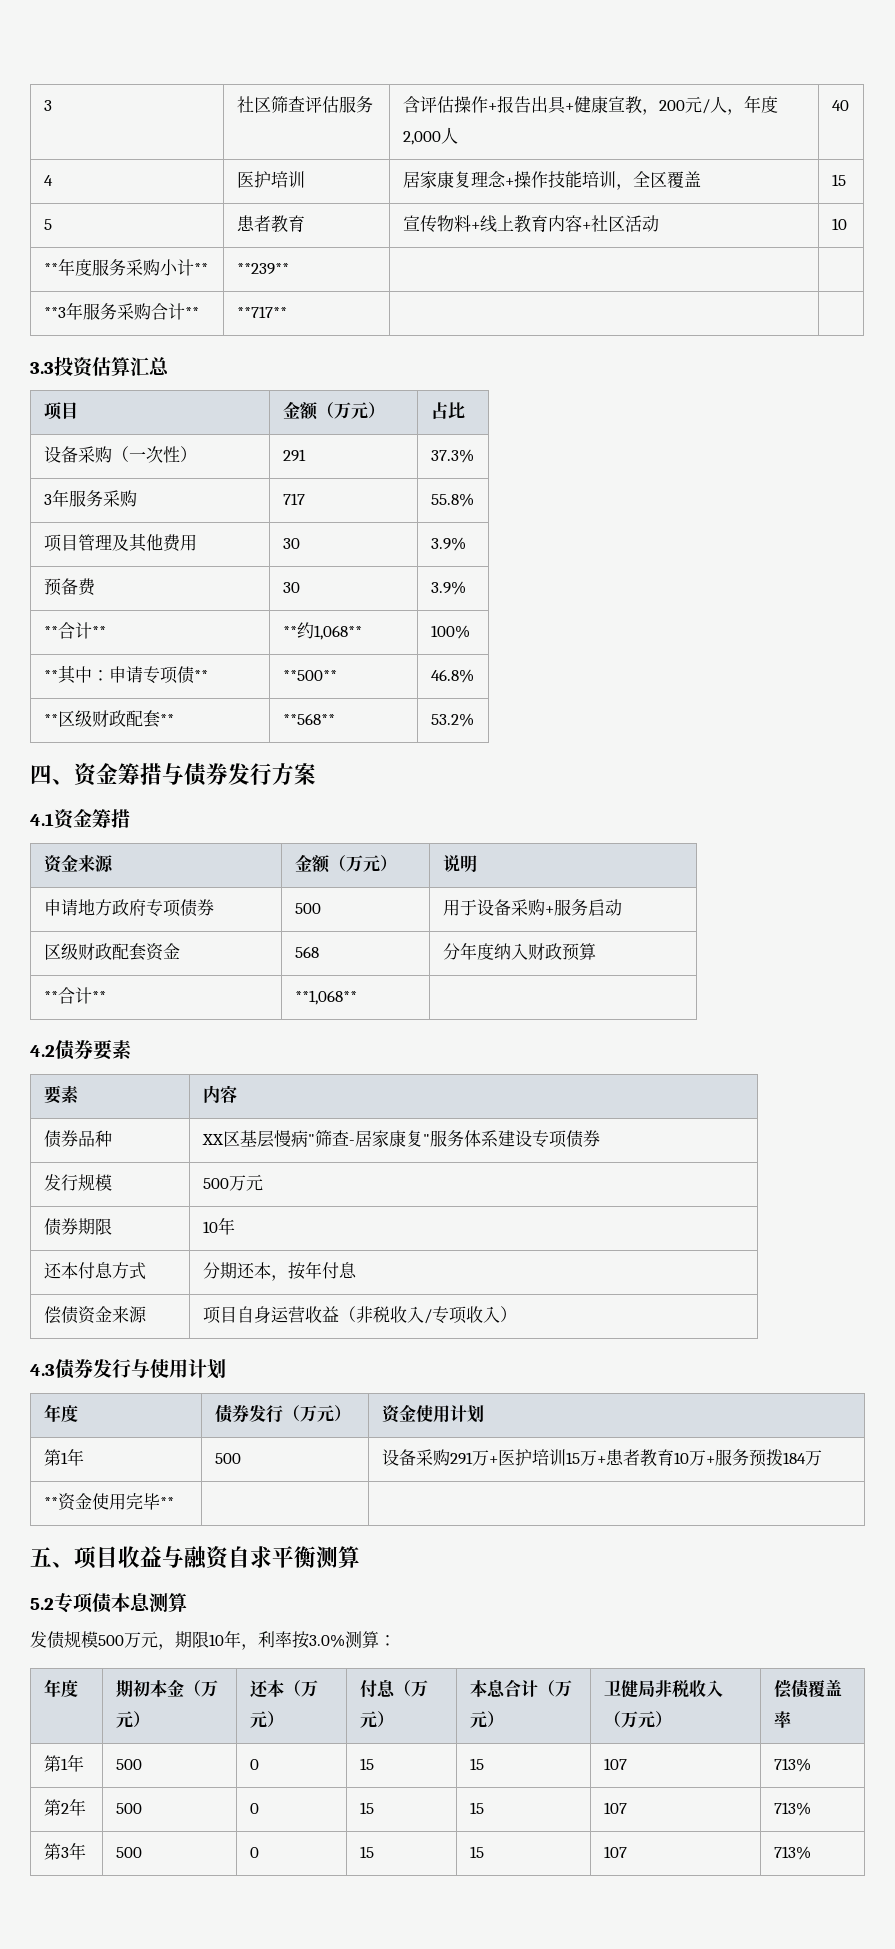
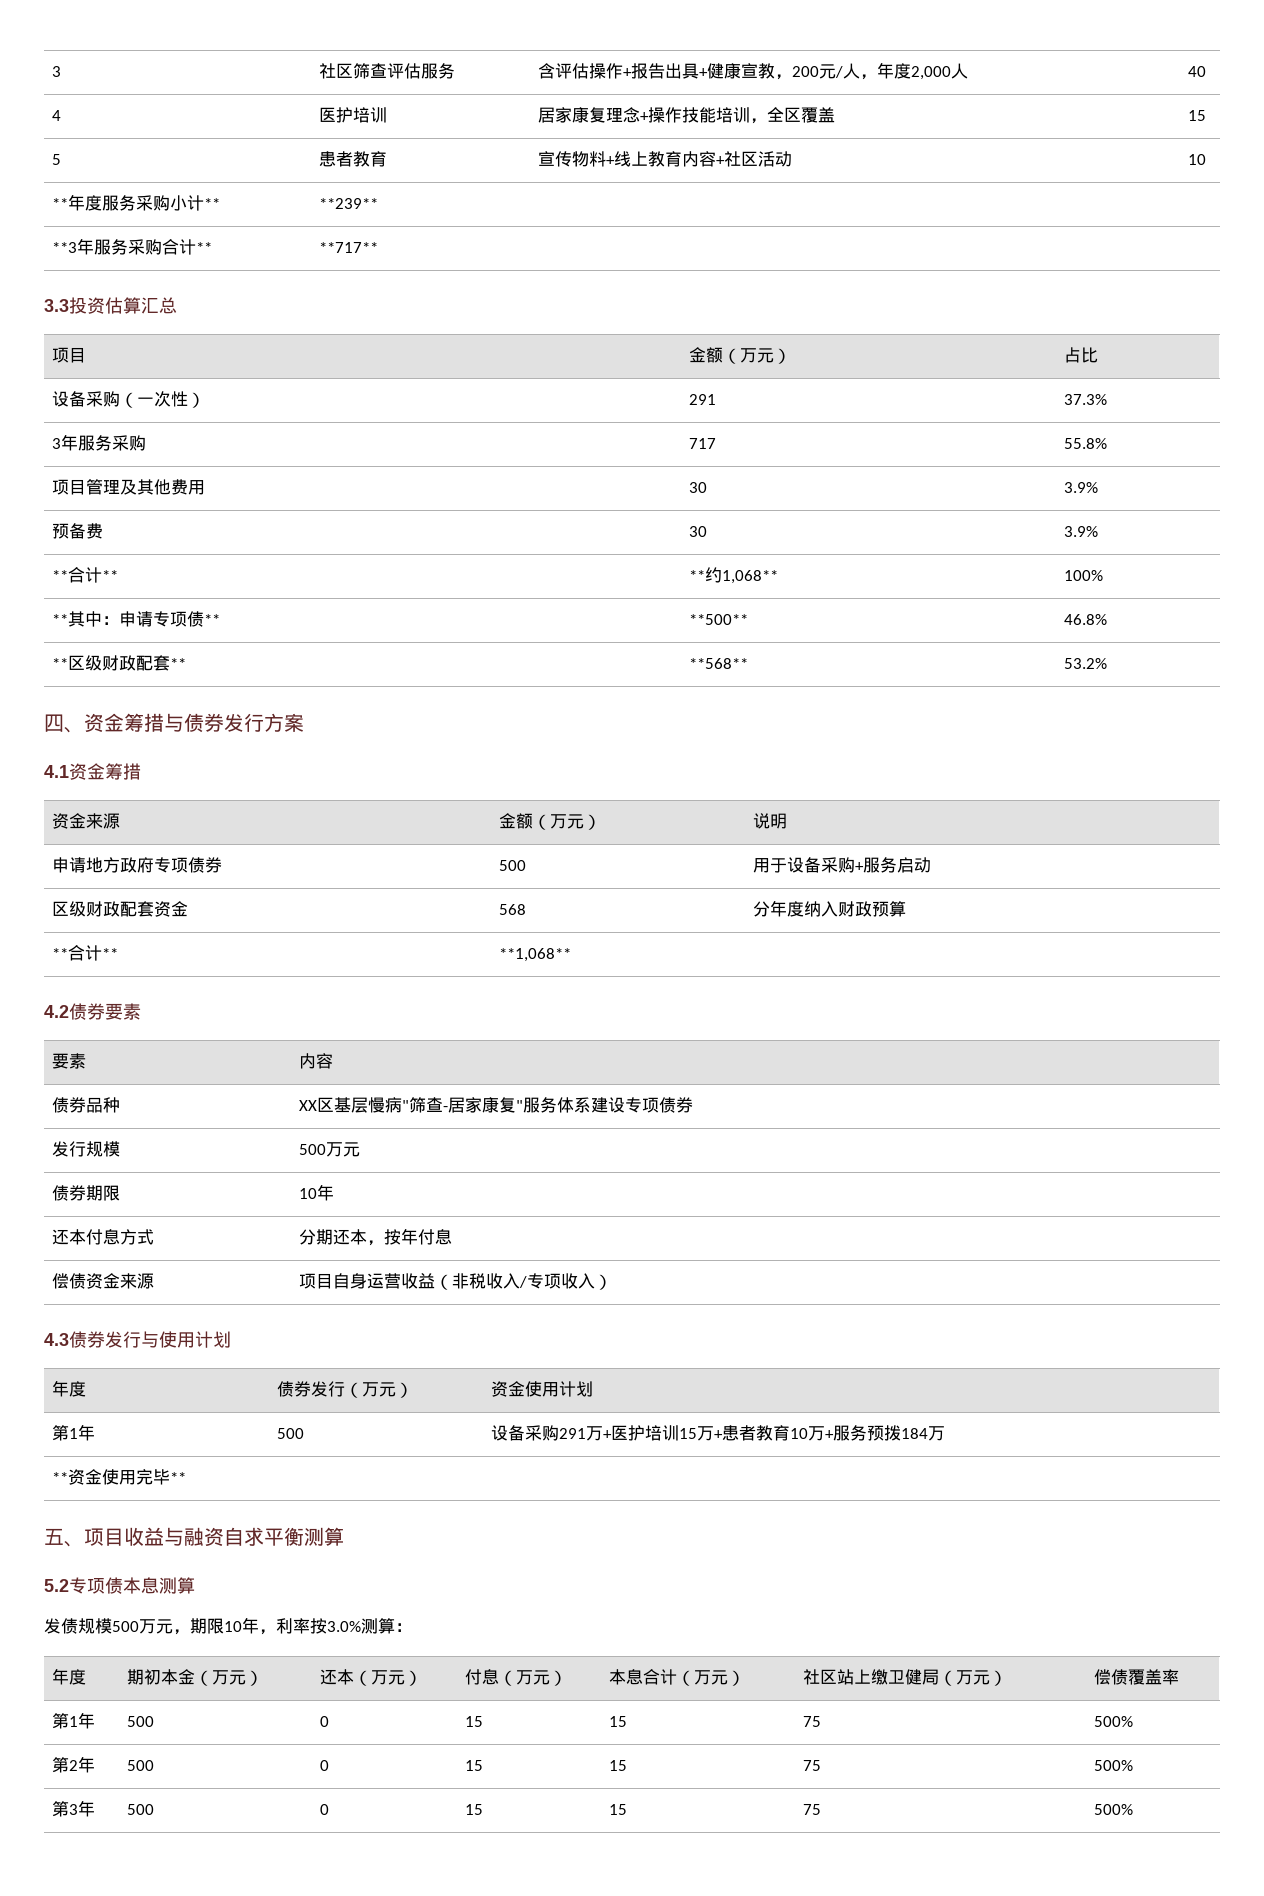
- 年度 | 期初本金（万元） | 还本（万元） | 付息（万元） | 本息合计（万元） | 卫健局非税收入（万元） | 偿债覆盖率
+ 年度 | 期初本金（万元） | 还本（万元） | 付息（万元） | 本息合计（万元） | 社区站上缴卫健局（万元） | 偿债覆盖率
- 第1年 | 500 | 0 | 15 | 15 | 107 | 713%
+ 第1年 | 500 | 0 | 15 | 15 | 75 | 500%
- 第2年 | 500 | 0 | 15 | 15 | 107 | 713%
+ 第2年 | 500 | 0 | 15 | 15 | 75 | 500%
- 第3年 | 500 | 0 | 15 | 15 | 107 | 713%
+ 第3年 | 500 | 0 | 15 | 15 | 75 | 500%

